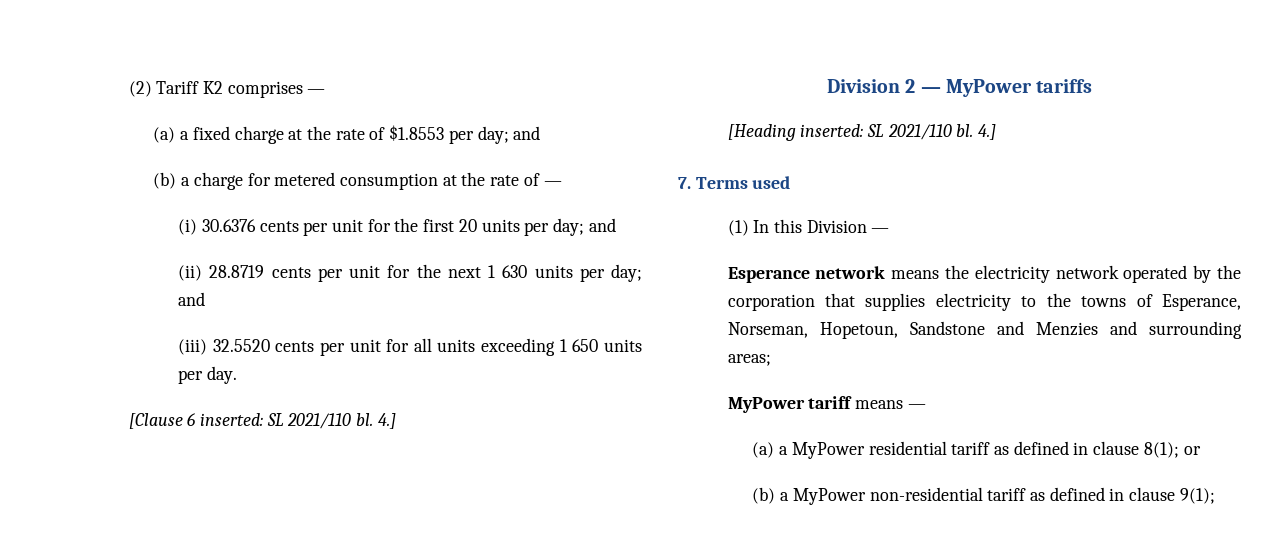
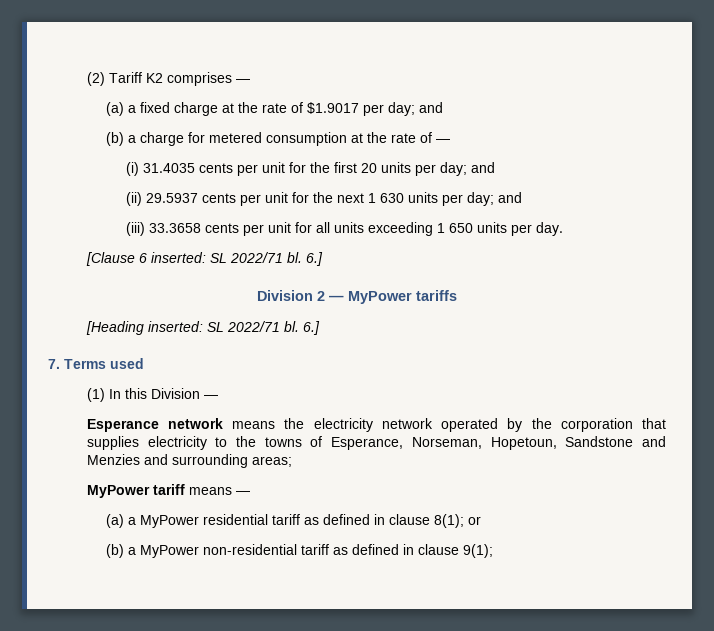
- (a) a fixed charge at the rate of $1.8553 per day; and
+ (a) a fixed charge at the rate of $1.9017 per day; and
- (i) 30.6376 cents per unit for the first 20 units per day; and
+ (i) 31.4035 cents per unit for the first 20 units per day; and
- (ii) 28.8719 cents per unit for the next 1 630 units per day; and
+ (ii) 29.5937 cents per unit for the next 1 630 units per day; and
- (iii) 32.5520 cents per unit for all units exceeding 1 650 units per day.
+ (iii) 33.3658 cents per unit for all units exceeding 1 650 units per day.
- [Clause 6 inserted: SL 2021/110 bl. 4.]
+ [Clause 6 inserted: SL 2022/71 bl. 6.]
- [Heading inserted: SL 2021/110 bl. 4.]
+ [Heading inserted: SL 2022/71 bl. 6.]

